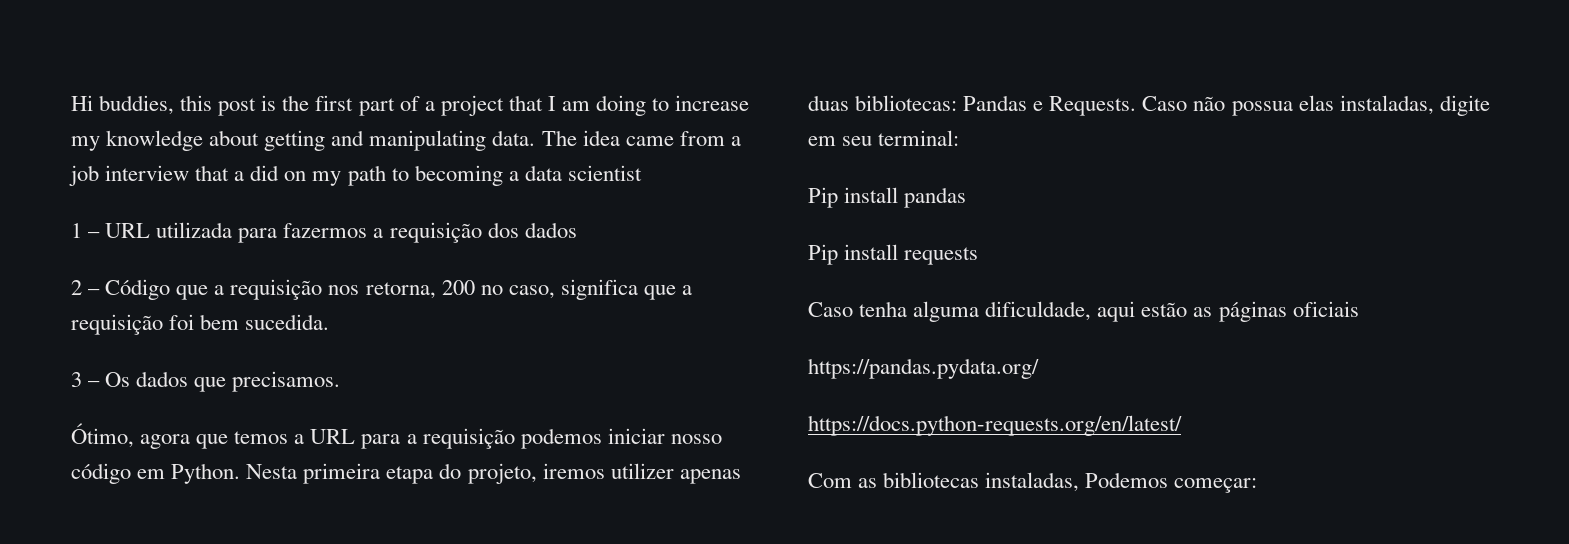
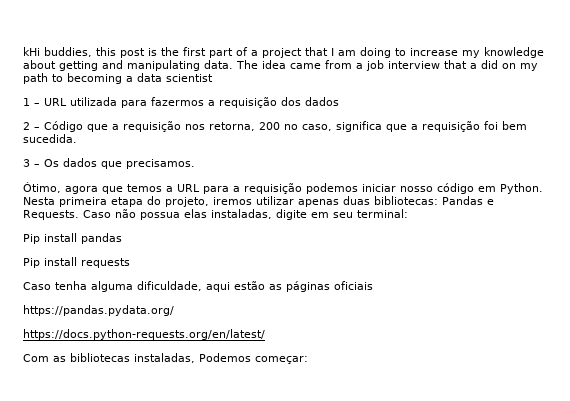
- Hi buddies, this post is the first part of a project that I am doing to increase my knowledge about getting and manipulating data.
+ kHi buddies, this post is the first part of a project that I am doing to increase my knowledge about getting and manipulating data.
- Nesta primeira etapa do projeto, iremos utilizer apenas duas bibliotecas: Pandas e Requests.
+ Nesta primeira etapa do projeto, iremos utilizar apenas duas bibliotecas: Pandas e Requests.

